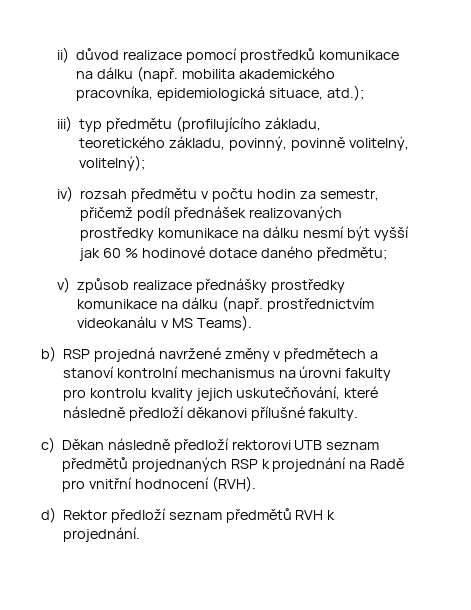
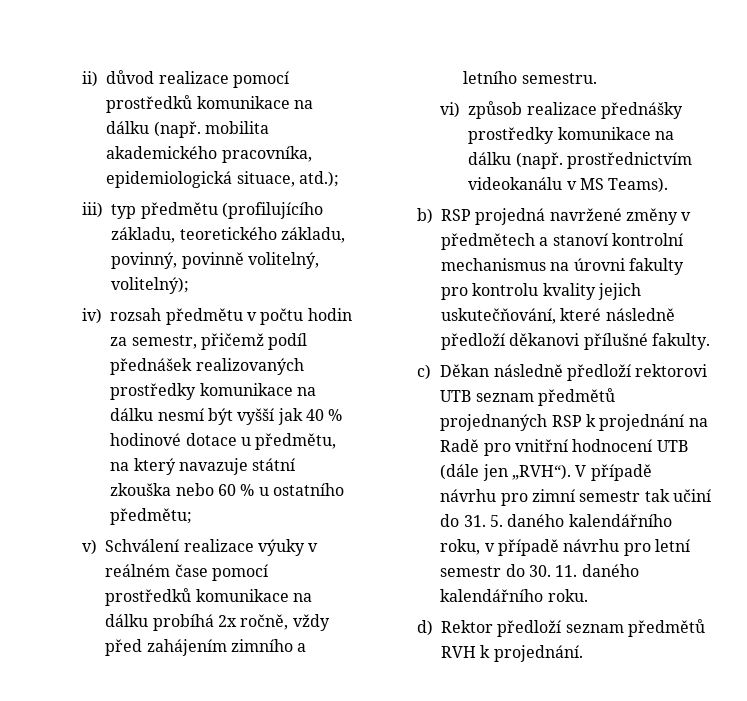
- iv) rozsah předmětu v počtu hodin za semestr, přičemž podíl přednášek realizovaných prostředky komunikace na dálku nesmí být vyšší jak 60 % hodinové dotace daného předmětu;
- v) způsob realizace přednášky prostředky komunikace na dálku (např. prostřednictvím videokanálu v MS Teams).
+ iv) rozsah předmětu v počtu hodin za semestr, přičemž podíl přednášek realizovaných prostředky komunikace na dálku nesmí být vyšší jak 40 % hodinové dotace u předmětu, na který navazuje státní zkouška nebo 60 % u ostatního předmětu;
+ v) Schválení realizace výuky v reálném čase pomocí prostředků komunikace na dálku probíhá 2x ročně, vždy před zahájením zimního a letního semestru.
+ vi) způsob realizace přednášky prostředky komunikace na dálku (např. prostřednictvím videokanálu v MS Teams).
- c) Děkan následně předloží rektorovi UTB seznam předmětů projednaných RSP k projednání na Radě pro vnitřní hodnocení (RVH).
+ c) Děkan následně předloží rektorovi UTB seznam předmětů projednaných RSP k projednání na Radě pro vnitřní hodnocení UTB (dále jen „RVH“). V případě návrhu pro zimní semestr tak učiní do 31. 5. daného kalendářního roku, v případě návrhu pro letní semestr do 30. 11. daného kalendářního roku.

